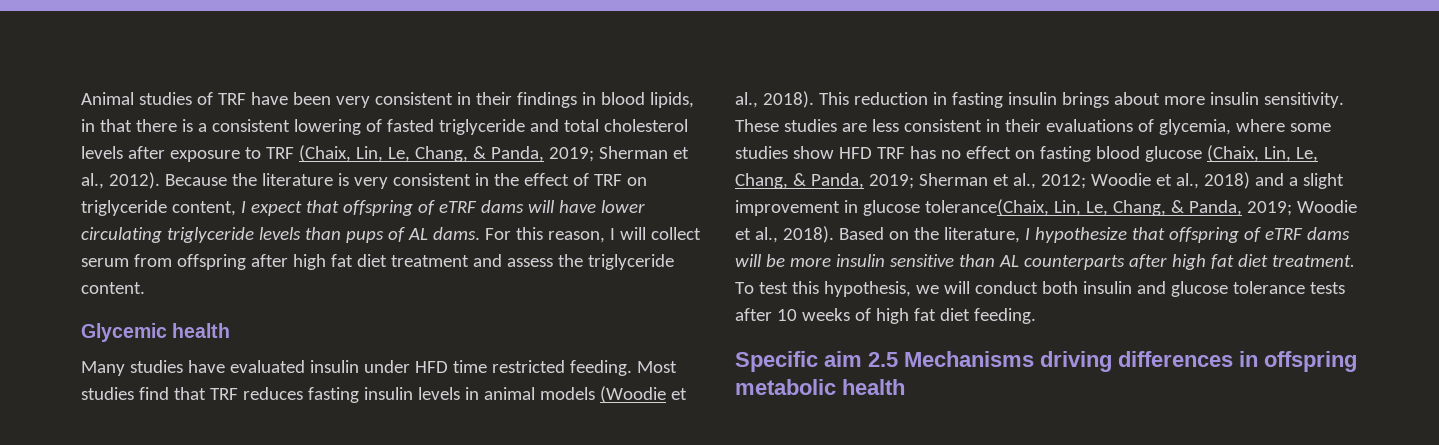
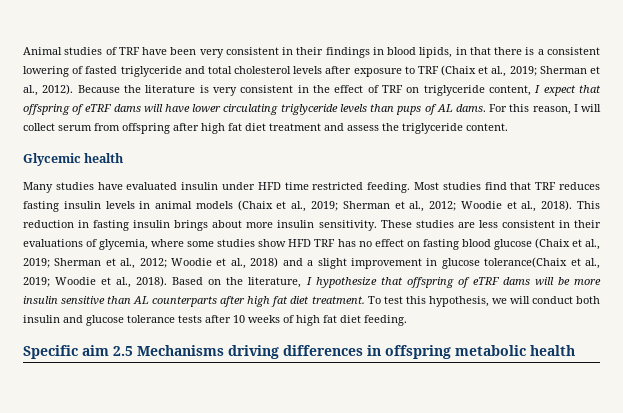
- Animal studies of TRF have been very consistent in their findings in blood lipids, in that there is a consistent lowering of fasted triglyceride and total cholesterol levels after exposure to TRF (Chaix, Lin, Le, Chang, & Panda, 2019; Sherman et al., 2012).
+ Animal studies of TRF have been very consistent in their findings in blood lipids, in that there is a consistent lowering of fasted triglyceride and total cholesterol levels after exposure to TRF (Chaix et al., 2019; Sherman et al., 2012).
- Most studies find that TRF reduces fasting insulin levels in animal models (Woodie et al., 2018).
+ Most studies find that TRF reduces fasting insulin levels in animal models (Chaix et al., 2019; Sherman et al., 2012; Woodie et al., 2018).
- These studies are less consistent in their evaluations of glycemia, where some studies show HFD TRF has no effect on fasting blood glucose (Chaix, Lin, Le, Chang, & Panda, 2019; Sherman et al., 2012; Woodie et al., 2018) and a slight improvement in glucose tolerance(Chaix, Lin, Le, Chang, & Panda, 2019; Woodie et al., 2018).
+ These studies are less consistent in their evaluations of glycemia, where some studies show HFD TRF has no effect on fasting blood glucose (Chaix et al., 2019; Sherman et al., 2012; Woodie et al., 2018) and a slight improvement in glucose tolerance(Chaix et al., 2019; Woodie et al., 2018).

